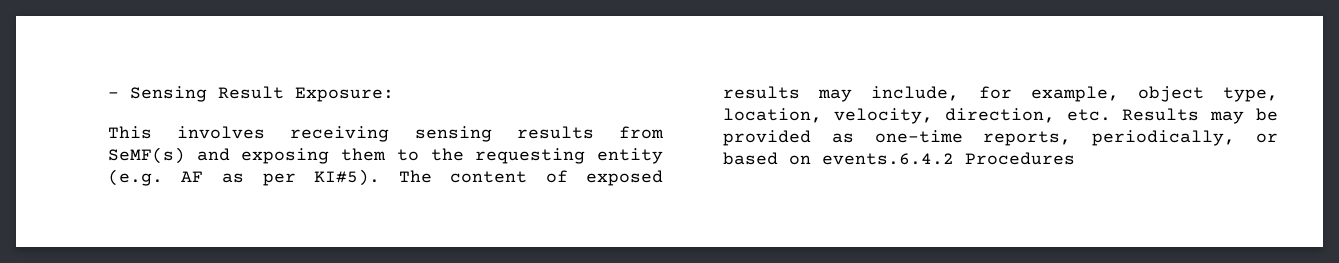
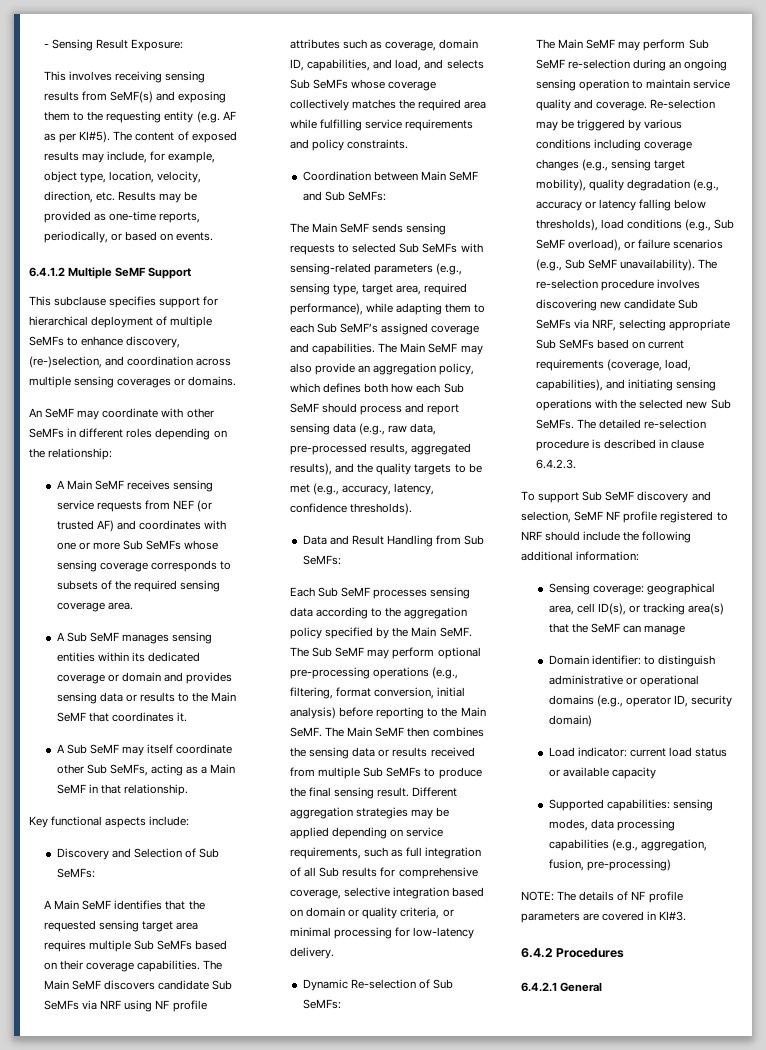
- The content of exposed results may include, for example, object type, location, velocity, direction, etc. Results may be provided as one-time reports, periodically, or based on events.6.4.2 Procedures
+ The content of exposed results may include, for example, object type, location, velocity, direction, etc. Results may be provided as one-time reports, periodically, or based on events.
+ 6.4.1.2 Multiple SeMF Support
+ This subclause specifies support for hierarchical deployment of multiple SeMFs to enhance discovery, (re-)selection, and coordination across multiple sensing coverages or domains.
+ An SeMF may coordinate with other SeMFs in different roles depending on the relationship:
+ A Main SeMF receives sensing service requests from NEF (or trusted AF) and coordinates with one or more Sub SeMFs whose sensing coverage corresponds to subsets of the required sensing coverage area.
+ A Sub SeMF manages sensing entities within its dedicated coverage or domain and provides sensing data or results to the Main SeMF that coordinates it.
+ A Sub SeMF may itself coordinate other Sub SeMFs, acting as a Main SeMF in that relationship.
+ Key functional aspects include:
+ Discovery and Selection of Sub SeMFs:
+ A Main SeMF identifies that the requested sensing target area requires multiple Sub SeMFs based on their coverage capabilities. The Main SeMF discovers candidate Sub SeMFs via NRF using NF profile attributes such as coverage, domain ID, capabilities, and load, and selects Sub SeMFs whose coverage collectively matches the required area while fulfilling service requirements and policy constraints.
+ Coordination between Main SeMF and Sub SeMFs:
+ The Main SeMF sends sensing requests to selected Sub SeMFs with sensing-related parameters (e.g., sensing type, target area, required performance), while adapting them to each Sub SeMF’s assigned coverage and capabilities. The Main SeMF may also provide an aggregation policy, which defines both how each Sub SeMF should process and report sensing data (e.g., raw data, pre-processed results, aggregated results), and the quality targets to be met (e.g., accuracy, latency, confidence thresholds).
+ Data and Result Handling from Sub SeMFs:
+ Each Sub SeMF processes sensing data according to the aggregation policy specified by the Main SeMF. The Sub SeMF may perform optional pre-processing operations (e.g., filtering, format conversion, initial analysis) before reporting to the Main SeMF. The Main SeMF then combines the sensing data or results received from multiple Sub SeMFs to produce the final sensing result. Different aggregation strategies may be applied depending on service requirements, such as full integration of all Sub results for comprehensive coverage, selective integration based on domain or quality criteria, or minimal processing for low-latency delivery.
+ Dynamic Re-selection of Sub SeMFs:
+ The Main SeMF may perform Sub SeMF re-selection during an ongoing sensing operation to maintain service quality and coverage. Re-selection may be triggered by various conditions including coverage changes (e.g., sensing target mobility), quality degradation (e.g., accuracy or latency falling below thresholds), load conditions (e.g., Sub SeMF overload), or failure scenarios (e.g., Sub SeMF unavailability). The re-selection procedure involves discovering new candidate Sub SeMFs via NRF, selecting appropriate Sub SeMFs based on current requirements (coverage, load, capabilities), and initiating sensing operations with the selected new Sub SeMFs. The detailed re-selection procedure is described in clause 6.4.2.3.
+ To support Sub SeMF discovery and selection, SeMF NF profile registered to NRF should include the following additional information:
+ Sensing coverage: geographical area, cell ID(s), or tracking area(s) that the SeMF can manage
+ Domain identifier: to distinguish administrative or operational domains (e.g., operator ID, security domain)
+ Load indicator: current load status or available capacity
+ Supported capabilities: sensing modes, data processing capabilities (e.g., aggregation, fusion, pre-processing)
+ NOTE: The details of NF profile parameters are covered in KI#3.
+ 6.4.2 Procedures
+ 6.4.2.1 General

